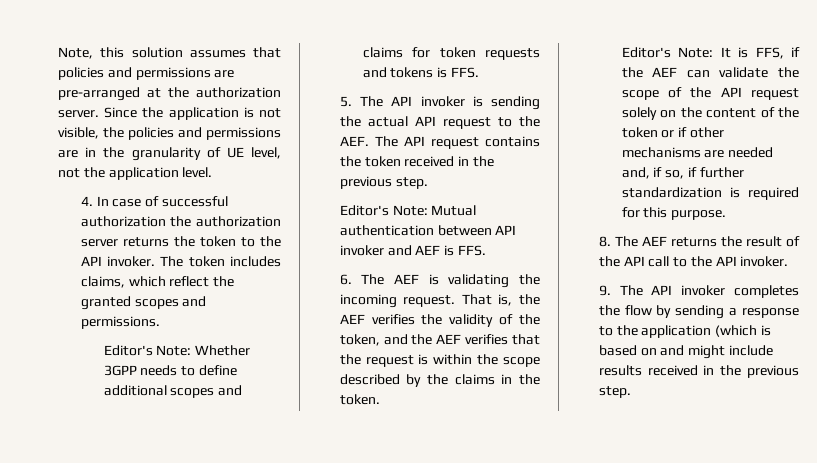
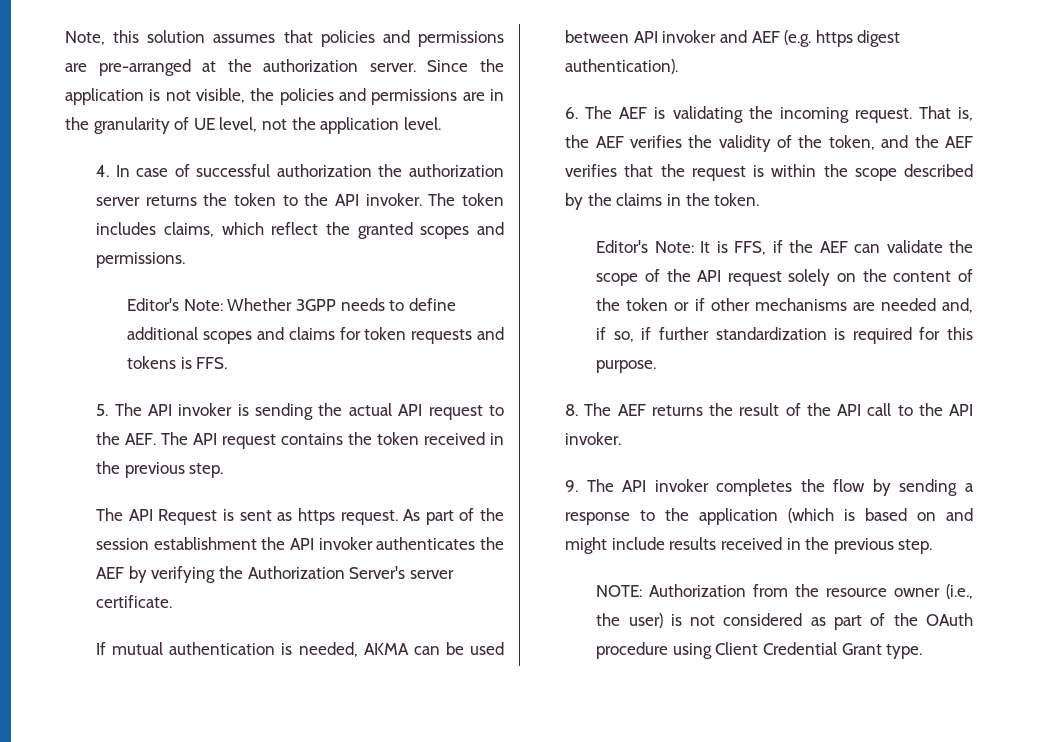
- Editor's Note: Mutual authentication between API invoker and AEF is FFS.
+ The API Request is sent as https request. As part of the session establishment the API invoker authenticates the AEF by verifying the Authorization Server's server certificate.
+ If mutual authentication is needed, AKMA can be used between API invoker and AEF (e.g. https digest authentication).
+ NOTE: Authorization from the resource owner (i.e., the user) is not considered as part of the OAuth procedure using Client Credential Grant type.

